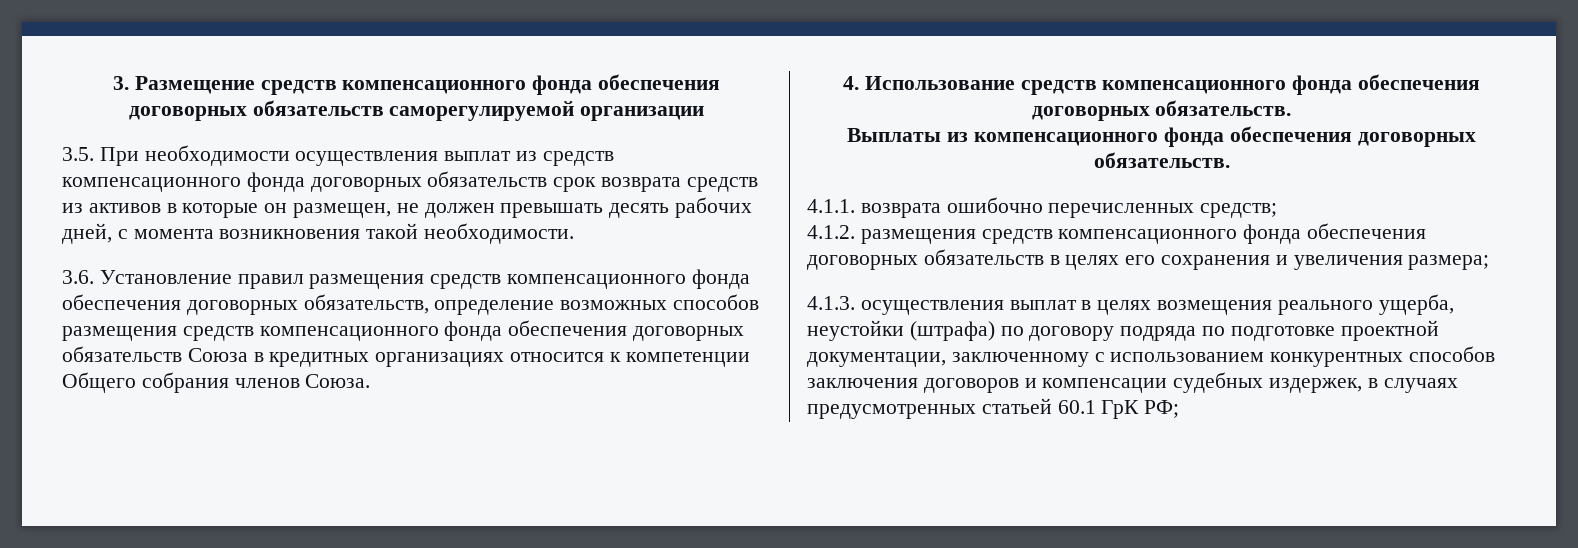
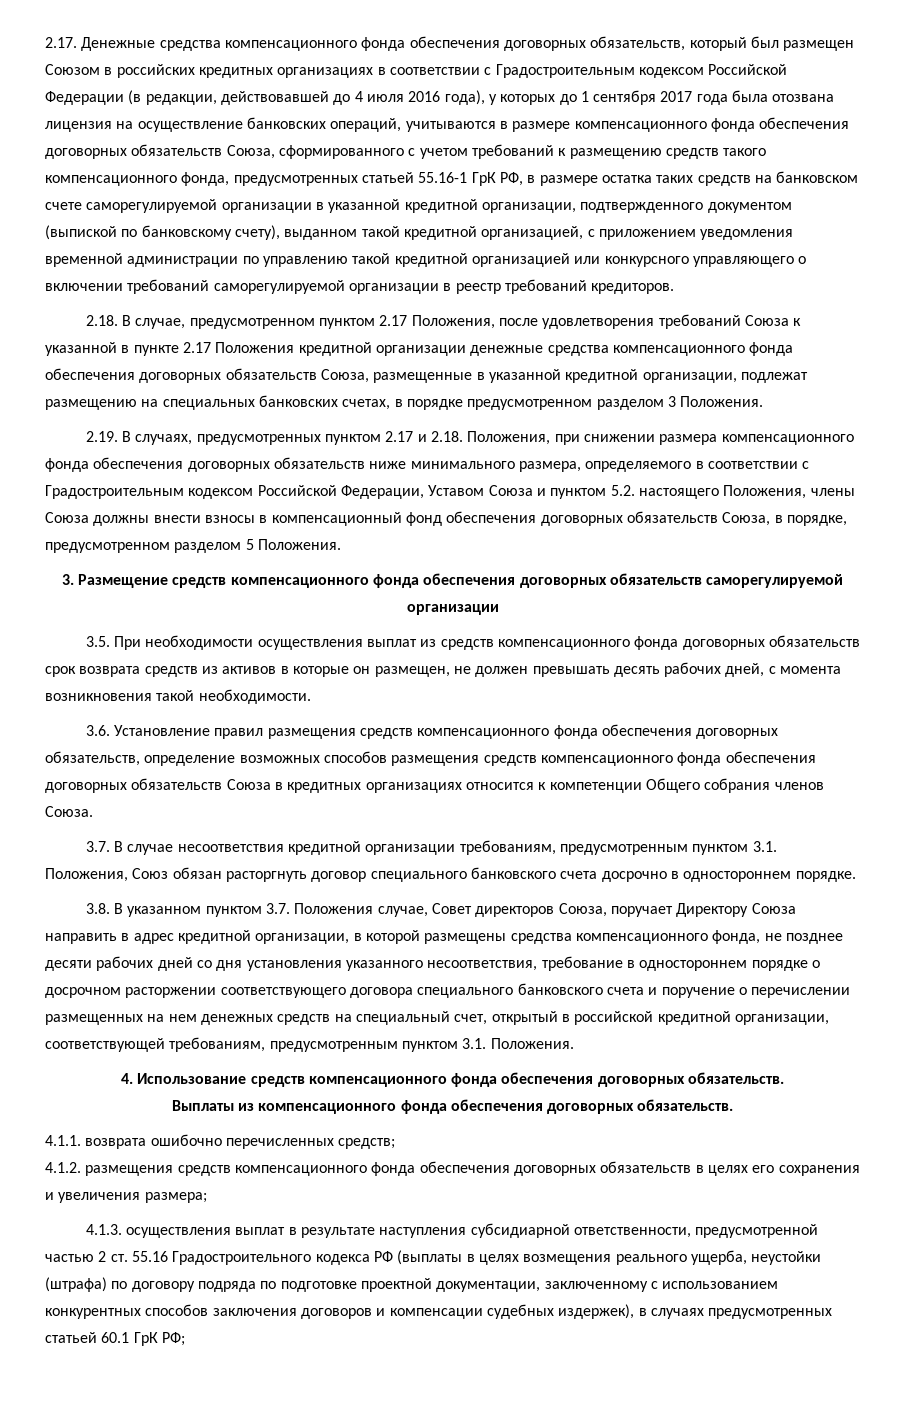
+ 2.17. Денежные средства компенсационного фонда обеспечения договорных обязательств, который был размещен Союзом в российских кредитных организациях в соответствии с Градостроительным кодексом Российской Федерации (в редакции, действовавшей до 4 июля 2016 года), у которых до 1 сентября 2017 года была отозвана лицензия на осуществление банковских операций, учитываются в размере компенсационного фонда обеспечения договорных обязательств Союза, сформированного с учетом требований к размещению средств такого компенсационного фонда, предусмотренных статьей 55.16-1 ГрК РФ, в размере остатка таких средств на банковском счете саморегулируемой организации в указанной кредитной организации, подтвержденного документом (выпиской по банковскому счету), выданном такой кредитной организацией, с приложением уведомления временной администрации по управлению такой кредитной организацией или конкурсного управляющего о включении требований саморегулируемой организации в реестр требований кредиторов.
+ 2.18. В случае, предусмотренном пунктом 2.17 Положения, после удовлетворения требований Союза к указанной в пункте 2.17 Положения кредитной организации денежные средства компенсационного фонда обеспечения договорных обязательств Союза, размещенные в указанной кредитной организации, подлежат размещению на специальных банковских счетах, в порядке предусмотренном разделом 3 Положения.
+ 2.19. В случаях, предусмотренных пунктом 2.17 и 2.18. Положения, при снижении размера компенсационного фонда обеспечения договорных обязательств ниже минимального размера, определяемого в соответствии с Градостроительным кодексом Российской Федерации, Уставом Союза и пунктом 5.2. настоящего Положения, члены Союза должны внести взносы в компенсационный фонд обеспечения договорных обязательств Союза, в порядке, предусмотренном разделом 5 Положения.
+ 3.7. В случае несоответствия кредитной организации требованиям, предусмотренным пунктом 3.1. Положения, Союз обязан расторгнуть договор специального банковского счета досрочно в одностороннем порядке.
+ 3.8. В указанном пунктом 3.7. Положения случае, Совет директоров Союза, поручает Директору Союза направить в адрес кредитной организации, в которой размещены средства компенсационного фонда, не позднее десяти рабочих дней со дня установления указанного несоответствия, требование в одностороннем порядке о досрочном расторжении соответствующего договора специального банковского счета и поручение о перечислении размещенных на нем денежных средств на специальный счет, открытый в российской кредитной организации, соответствующей требованиям, предусмотренным пунктом 3.1. Положения.
- 4.1.3. осуществления выплат в целях возмещения реального ущерба, неустойки (штрафа) по договору подряда по подготовке проектной документации, заключенному с использованием конкурентных способов заключения договоров и компенсации судебных издержек, в случаях предусмотренных статьей 60.1 ГрК РФ;
+ 4.1.3. осуществления выплат в результате наступления субсидиарной ответственности, предусмотренной частью 2 ст. 55.16 Градостроительного кодекса РФ (выплаты в целях возмещения реального ущерба, неустойки (штрафа) по договору подряда по подготовке проектной документации, заключенному с использованием конкурентных способов заключения договоров и компенсации судебных издержек), в случаях предусмотренных статьей 60.1 ГрК РФ;

